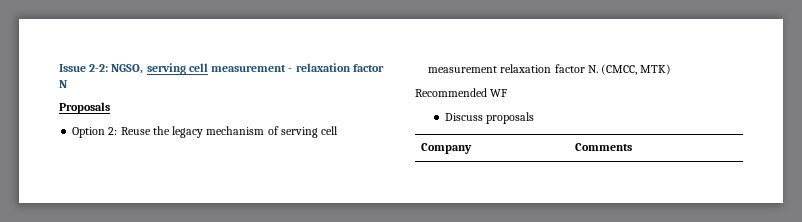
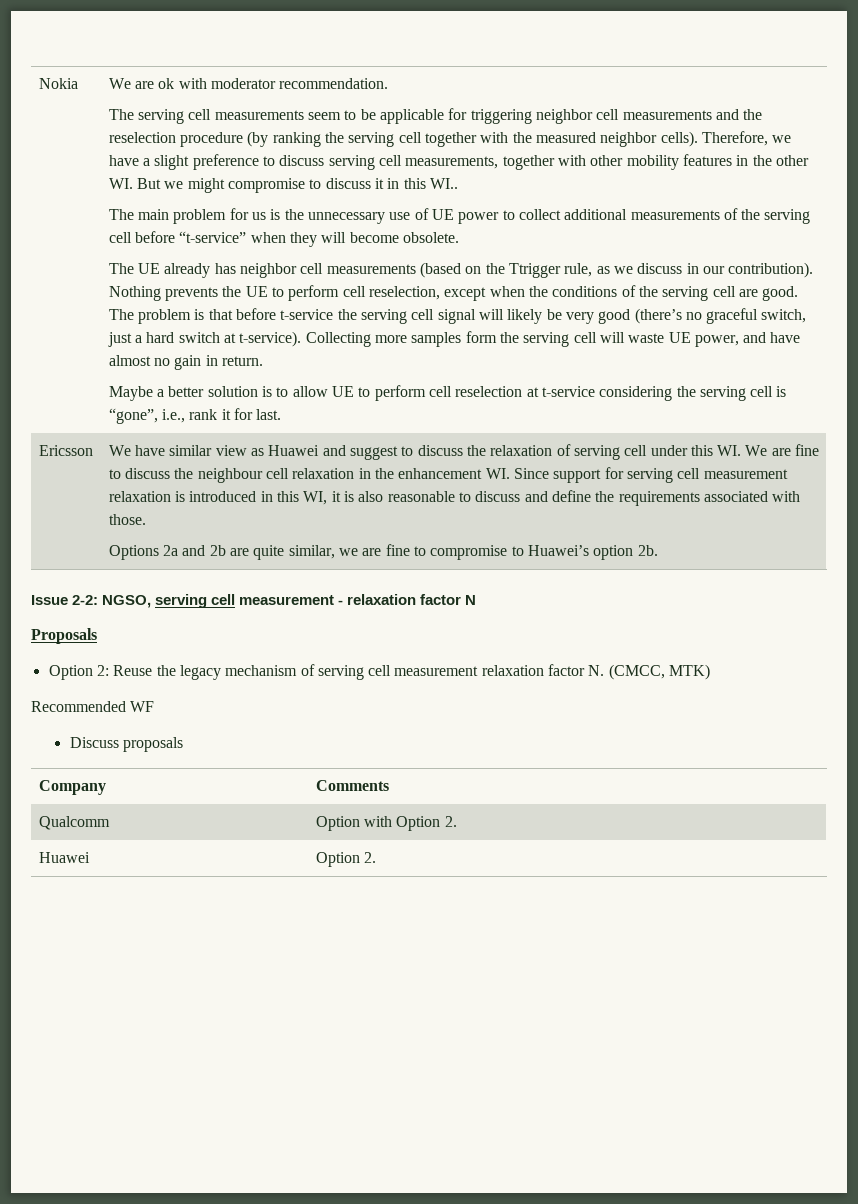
+ Nokia | We are ok with moderator recommendation.
+ The serving cell measurements seem to be applicable for triggering neighbor cell measurements and the reselection procedure (by ranking the serving cell together with the measured neighbor cells). Therefore, we have a slight preference to discuss serving cell measurements, together with other mobility features in the other WI. But we might compromise to discuss it in this WI..
+ The main problem for us is the unnecessary use of UE power to collect additional measurements of the serving cell before “t-service” when they will become obsolete.
+ The UE already has neighbor cell measurements (based on the Ttrigger rule, as we discuss in our contribution). Nothing prevents the UE to perform cell reselection, except when the conditions of the serving cell are good. The problem is that before t-service the serving cell signal will likely be very good (there’s no graceful switch, just a hard switch at t-service). Collecting more samples form the serving cell will waste UE power, and have almost no gain in return.
+ Maybe a better solution is to allow UE to perform cell reselection at t-service considering the serving cell is “gone”, i.e., rank it for last.
+ Ericsson | We have similar view as Huawei and suggest to discuss the relaxation of serving cell under this WI. We are fine to discuss the neighbour cell relaxation in the enhancement WI. Since support for serving cell measurement relaxation is introduced in this WI, it is also reasonable to discuss and define the requirements associated with those.
+ Options 2a and 2b are quite similar, we are fine to compromise to Huawei’s option 2b.
+ Qualcomm | Option with Option 2.
+ Huawei | Option 2.

